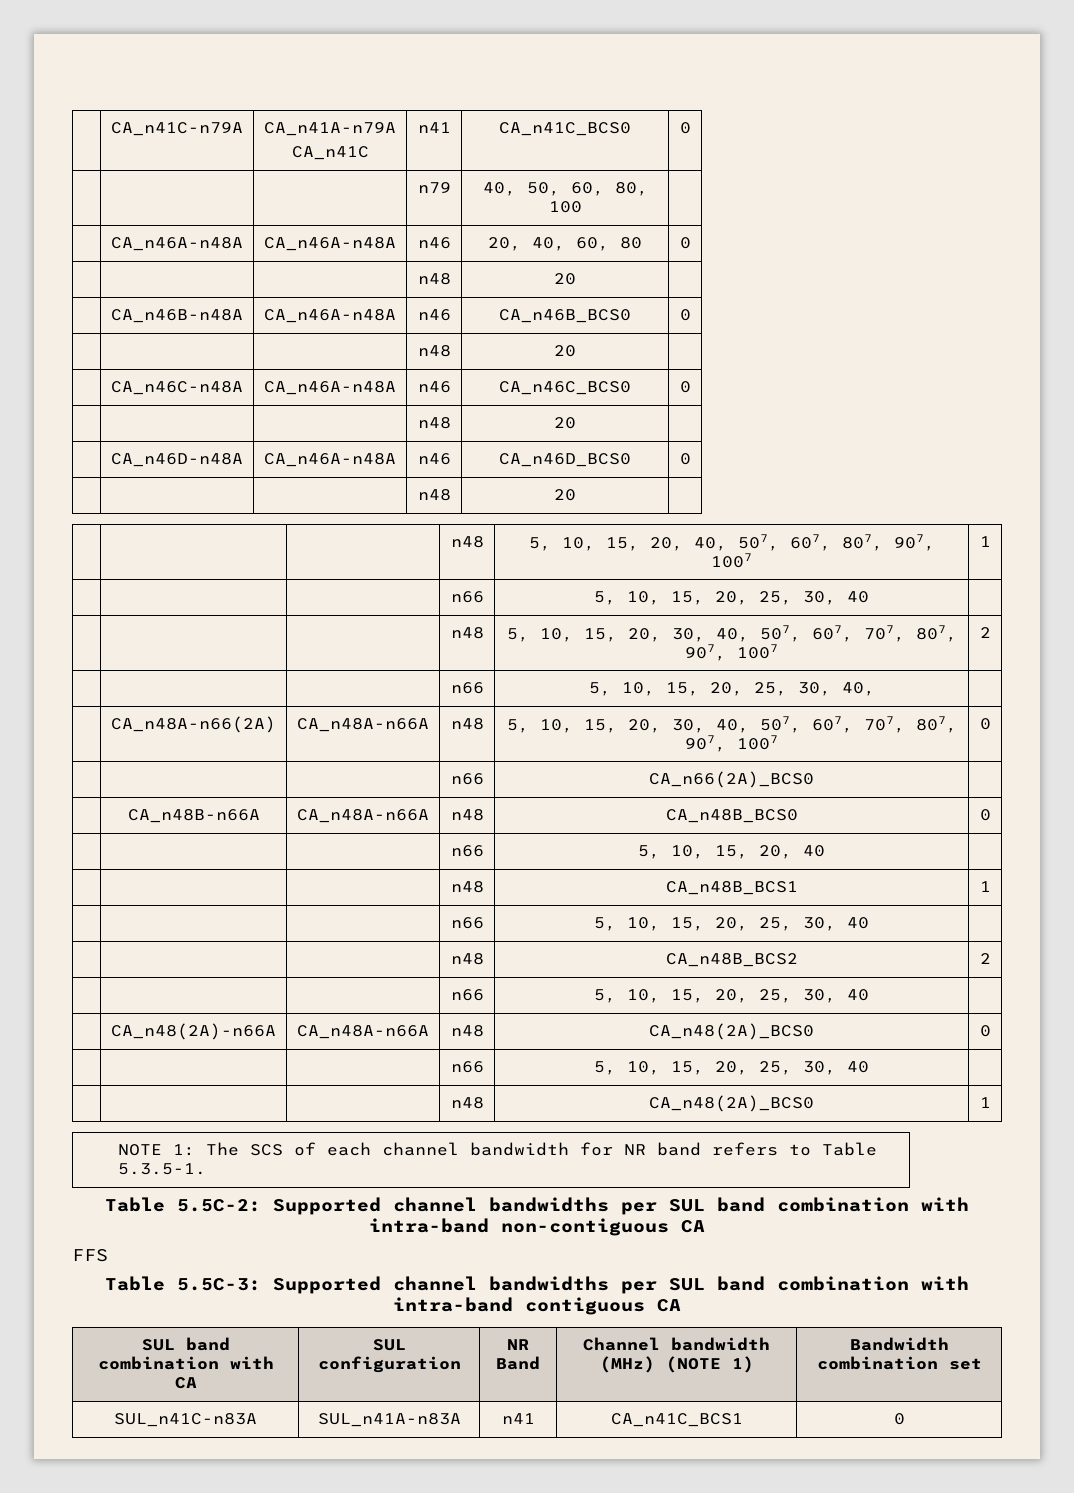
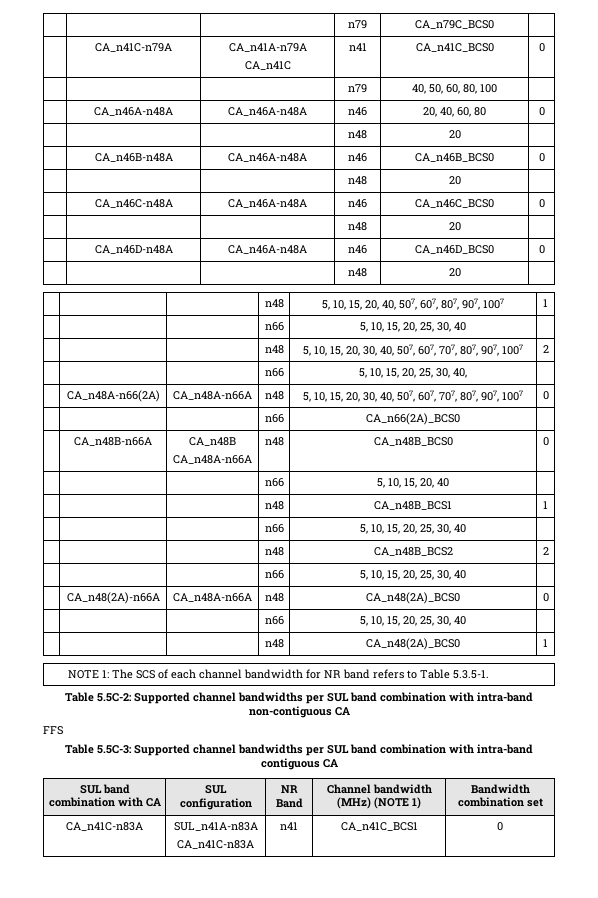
+ | | | n79 | CA_n79C_BCS0 |
- | CA_n48B-n66A | CA_n48A-n66A | n48 | CA_n48B_BCS0 | 0
+ | CA_n48B-n66A | CA_n48B
+ CA_n48A-n66A | n48 | CA_n48B_BCS0 | 0
- SUL_n41C-n83A | SUL_n41A-n83A | n41 | CA_n41C_BCS1 | 0
+ CA_n41C-n83A | SUL_n41A-n83A
+ CA_n41C-n83A | n41 | CA_n41C_BCS1 | 0

